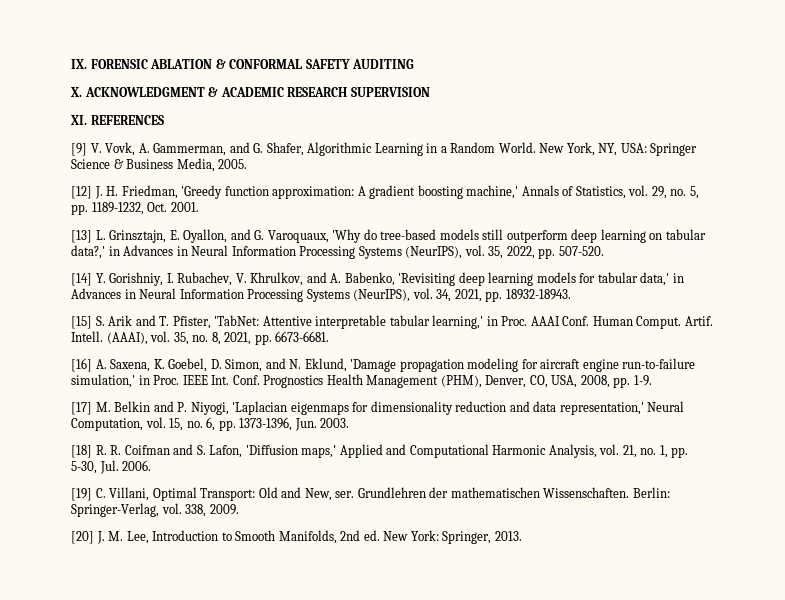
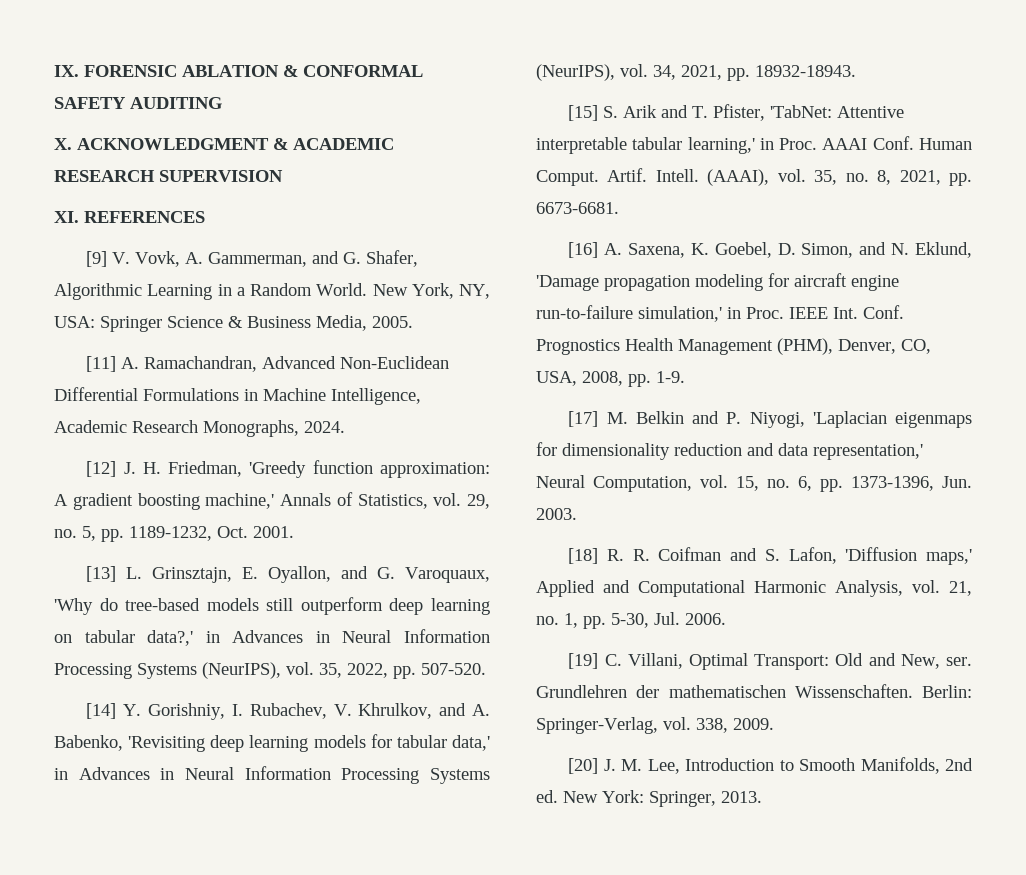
+ [11] A. Ramachandran, Advanced Non-Euclidean Differential Formulations in Machine Intelligence, Academic Research Monographs, 2024.

